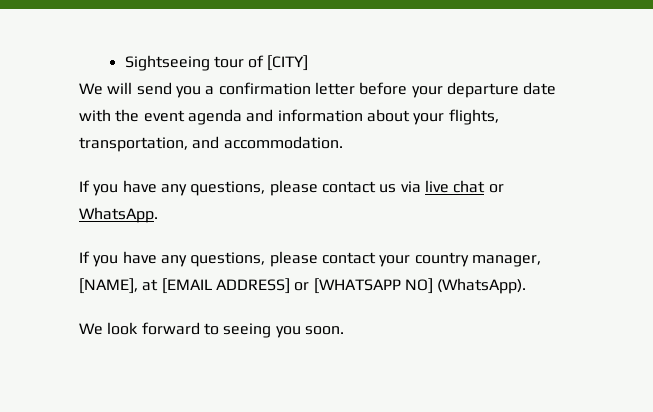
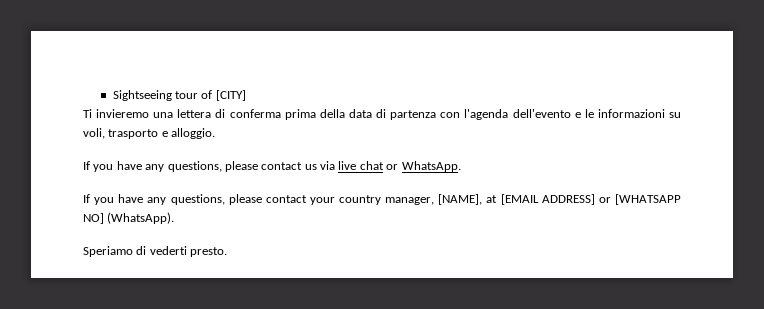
- We will send you a confirmation letter before your departure date with the event agenda and information about your flights, transportation, and accommodation.
+ Ti invieremo una lettera di conferma prima della data di partenza con l'agenda dell'evento e le informazioni su voli, trasporto e alloggio.
- We look forward to seeing you soon.
+ Speriamo di vederti presto.

